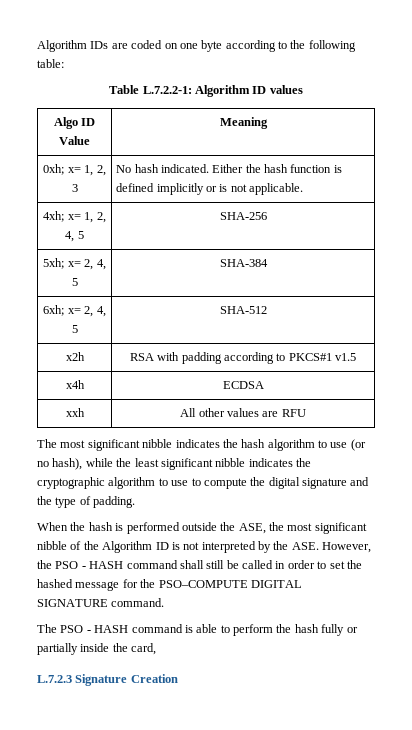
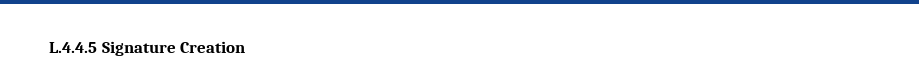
- Algorithm IDs are coded on one byte according to the following table:
- Table L.7.2.2-1: Algorithm ID values
- Algo ID Value | Meaning
- 0xh; x= 1, 2, 3 | No hash indicated. Either the hash function is defined implicitly or is not applicable.
- 4xh; x= 1, 2, 4, 5 | SHA-256
- 5xh; x= 2, 4, 5 | SHA-384
- 6xh; x= 2, 4, 5 | SHA-512
- x2h | RSA with padding according to PKCS#1 v1.5
- x4h | ECDSA
- xxh | All other values are RFU
- The most significant nibble indicates the hash algorithm to use (or no hash), while the least significant nibble indicates the cryptographic algorithm to use to compute the digital signature and the type of padding.
- When the hash is performed outside the ASE, the most significant nibble of the Algorithm ID is not interpreted by the ASE. However, the PSO - HASH command shall still be called in order to set the hashed message for the PSO–COMPUTE DIGITAL SIGNATURE command.
- The PSO - HASH command is able to perform the hash fully or partially inside the card,
- L.7.2.3 Signature Creation
+ L.4.4.5 Signature Creation

